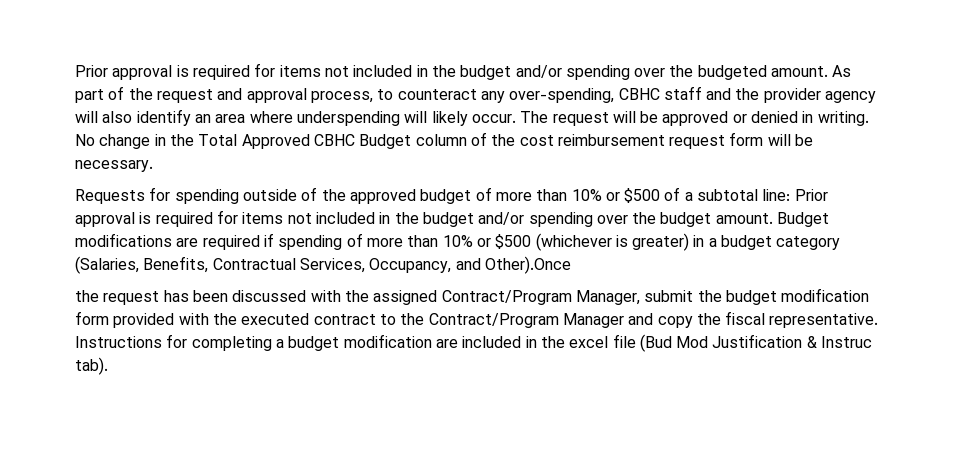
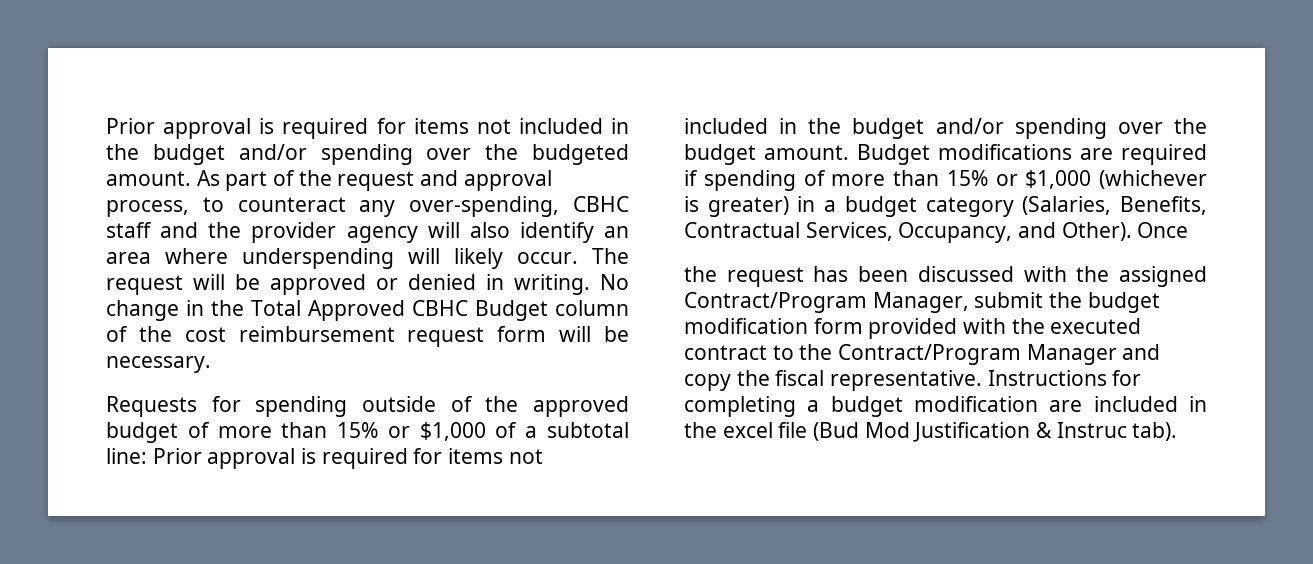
- Requests for spending outside of the approved budget of more than 10% or $500 of a subtotal line: Prior approval is required for items not included in the budget and/or spending over the budget amount.
+ Requests for spending outside of the approved budget of more than 15% or $1,000 of a subtotal line: Prior approval is required for items not included in the budget and/or spending over the budget amount.
- Budget modifications are required if spending of more than 10% or $500 (whichever is greater) in a budget category (Salaries, Benefits, Contractual Services, Occupancy, and Other).Once
+ Budget modifications are required if spending of more than 15% or $1,000 (whichever is greater) in a budget category (Salaries, Benefits, Contractual Services, Occupancy, and Other). Once

